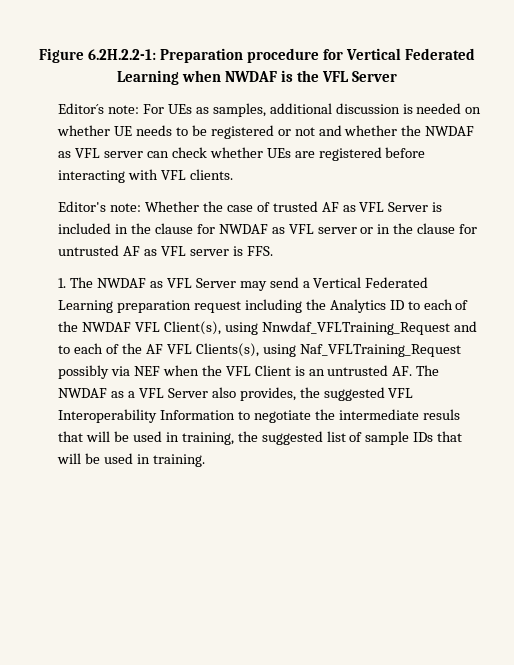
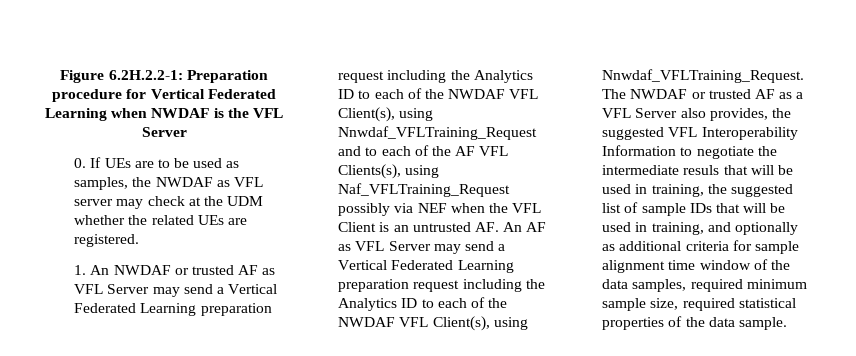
- Editor´s note: For UEs as samples, additional discussion is needed on whether UE needs to be registered or not and whether the NWDAF as VFL server can check whether UEs are registered before interacting with VFL clients.
- Editor's note: Whether the case of trusted AF as VFL Server is included in the clause for NWDAF as VFL server or in the clause for untrusted AF as VFL server is FFS.
- 1. The NWDAF as VFL Server may send a Vertical Federated Learning preparation request including the Analytics ID to each of the NWDAF VFL Client(s), using Nnwdaf_VFLTraining_Request and to each of the AF VFL Clients(s), using Naf_VFLTraining_Request possibly via NEF when the VFL Client is an untrusted AF. The NWDAF as a VFL Server also provides, the suggested VFL Interoperability Information to negotiate the intermediate resuls that will be used in training, the suggested list of sample IDs that will be used in training.
+ 0. If UEs are to be used as samples, the NWDAF as VFL server may check at the UDM whether the related UEs are registered.
+ 1. An NWDAF or trusted AF as VFL Server may send a Vertical Federated Learning preparation request including the Analytics ID to each of the NWDAF VFL Client(s), using Nnwdaf_VFLTraining_Request and to each of the AF VFL Clients(s), using Naf_VFLTraining_Request possibly via NEF when the VFL Client is an untrusted AF. An AF as VFL Server may send a Vertical Federated Learning preparation request including the Analytics ID to each of the NWDAF VFL Client(s), using Nnwdaf_VFLTraining_Request. The NWDAF or trusted AF as a VFL Server also provides, the suggested VFL Interoperability Information to negotiate the intermediate resuls that will be used in training, the suggested list of sample IDs that will be used in training, and optionally as additional criteria for sample alignment time window of the data samples, required minimum sample size, required statistical properties of the data sample.

